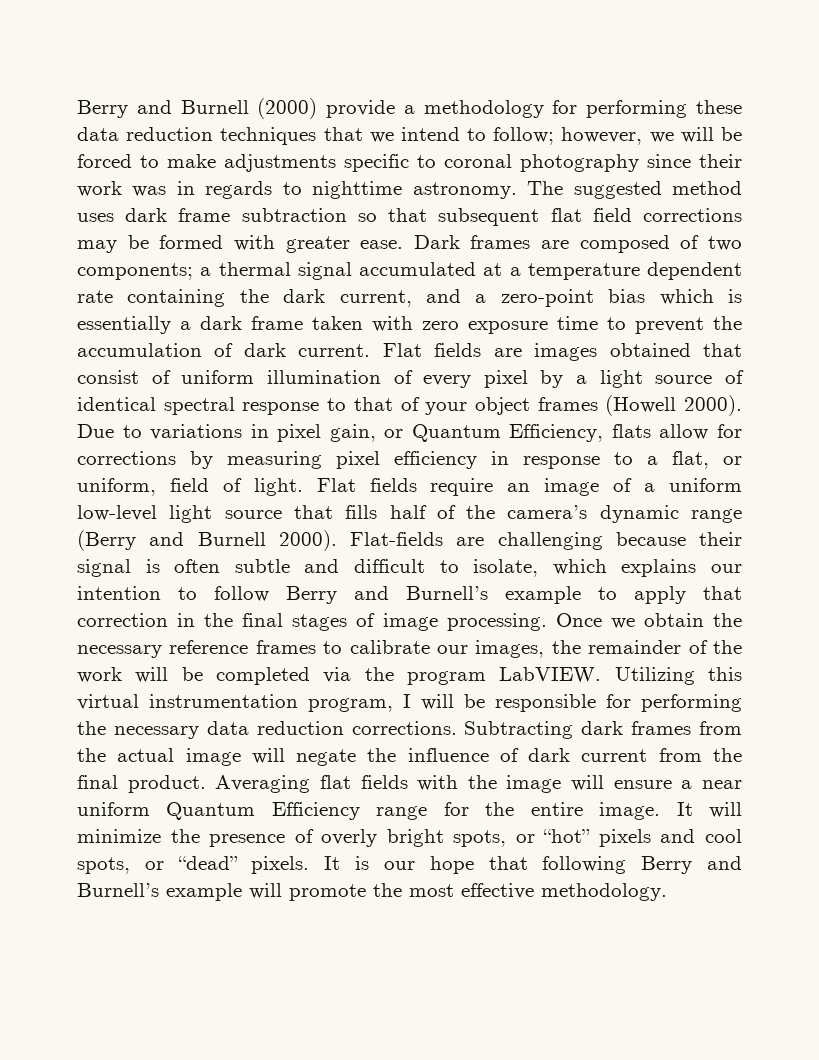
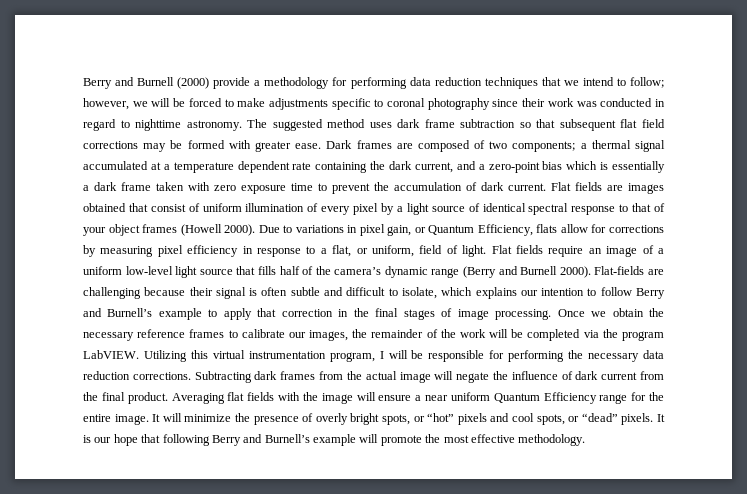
- Berry and Burnell (2000) provide a methodology for performing these data reduction techniques that we intend to follow; however, we will be forced to make adjustments specific to coronal photography since their work was in regards to nighttime astronomy.
+ Berry and Burnell (2000) provide a methodology for performing data reduction techniques that we intend to follow; however, we will be forced to make adjustments specific to coronal photography since their work was conducted in regard to nighttime astronomy.

